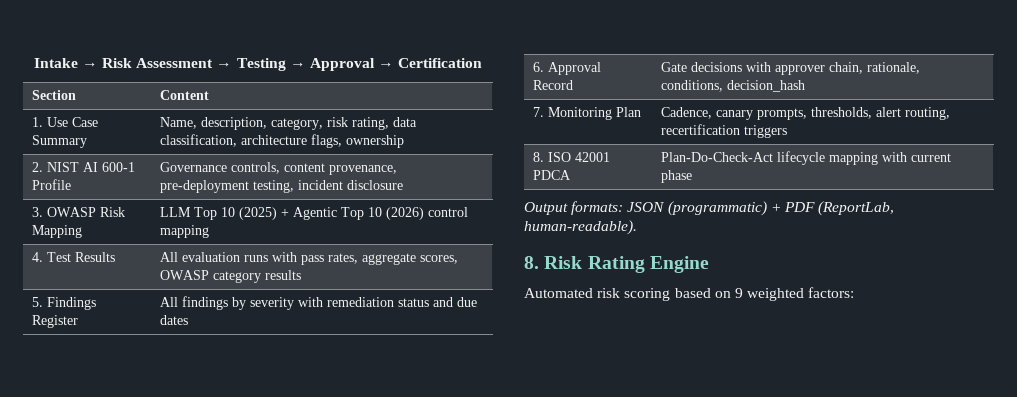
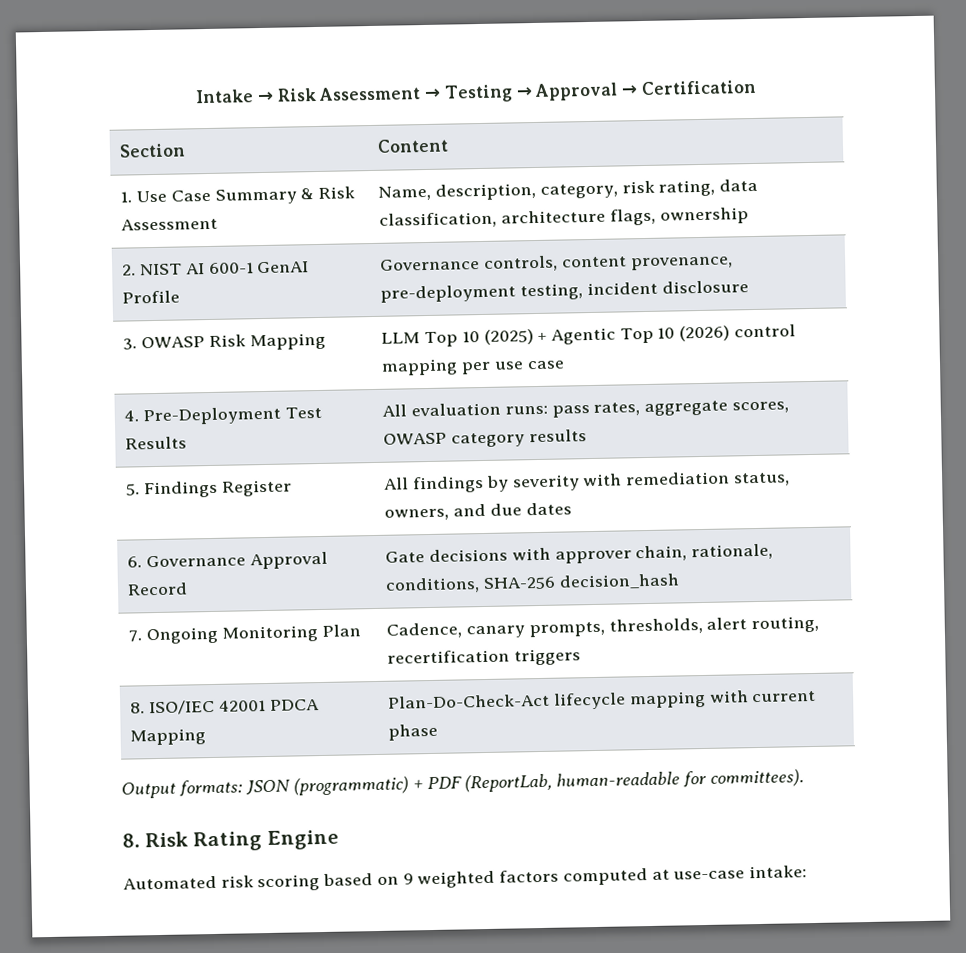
- 1. Use Case Summary | Name, description, category, risk rating, data classification, architecture flags, ownership
+ 1. Use Case Summary & Risk Assessment | Name, description, category, risk rating, data classification, architecture flags, ownership
- 2. NIST AI 600-1 Profile | Governance controls, content provenance, pre-deployment testing, incident disclosure
+ 2. NIST AI 600-1 GenAI Profile | Governance controls, content provenance, pre-deployment testing, incident disclosure
- 3. OWASP Risk Mapping | LLM Top 10 (2025) + Agentic Top 10 (2026) control mapping
+ 3. OWASP Risk Mapping | LLM Top 10 (2025) + Agentic Top 10 (2026) control mapping per use case
- 4. Test Results | All evaluation runs with pass rates, aggregate scores, OWASP category results
+ 4. Pre-Deployment Test Results | All evaluation runs: pass rates, aggregate scores, OWASP category results
- 5. Findings Register | All findings by severity with remediation status and due dates
+ 5. Findings Register | All findings by severity with remediation status, owners, and due dates
- 6. Approval Record | Gate decisions with approver chain, rationale, conditions, decision_hash
+ 6. Governance Approval Record | Gate decisions with approver chain, rationale, conditions, SHA-256 decision_hash
- 7. Monitoring Plan | Cadence, canary prompts, thresholds, alert routing, recertification triggers
+ 7. Ongoing Monitoring Plan | Cadence, canary prompts, thresholds, alert routing, recertification triggers
- 8. ISO 42001 PDCA | Plan-Do-Check-Act lifecycle mapping with current phase
+ 8. ISO/IEC 42001 PDCA Mapping | Plan-Do-Check-Act lifecycle mapping with current phase
- Output formats: JSON (programmatic) + PDF (ReportLab, human-readable).
+ Output formats: JSON (programmatic) + PDF (ReportLab, human-readable for committees).
- Automated risk scoring based on 9 weighted factors:
+ Automated risk scoring based on 9 weighted factors computed at use-case intake:

